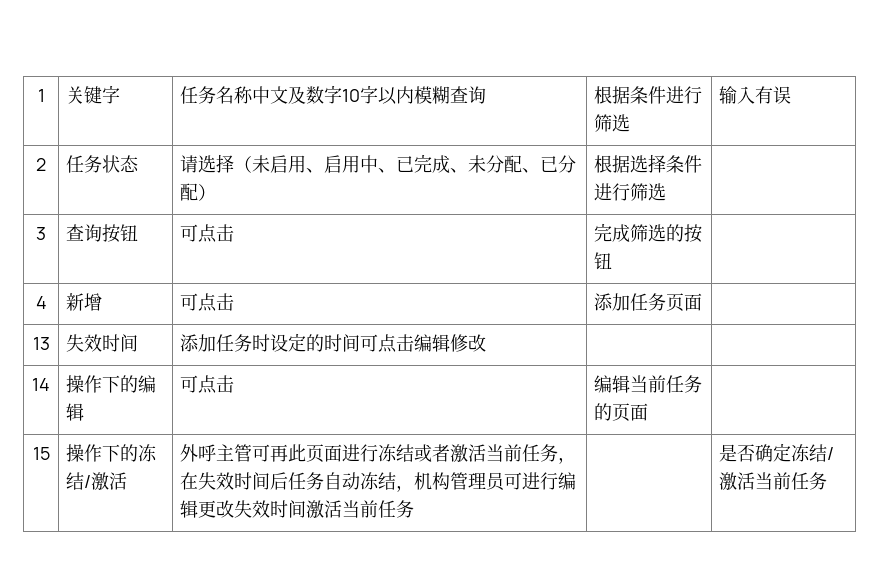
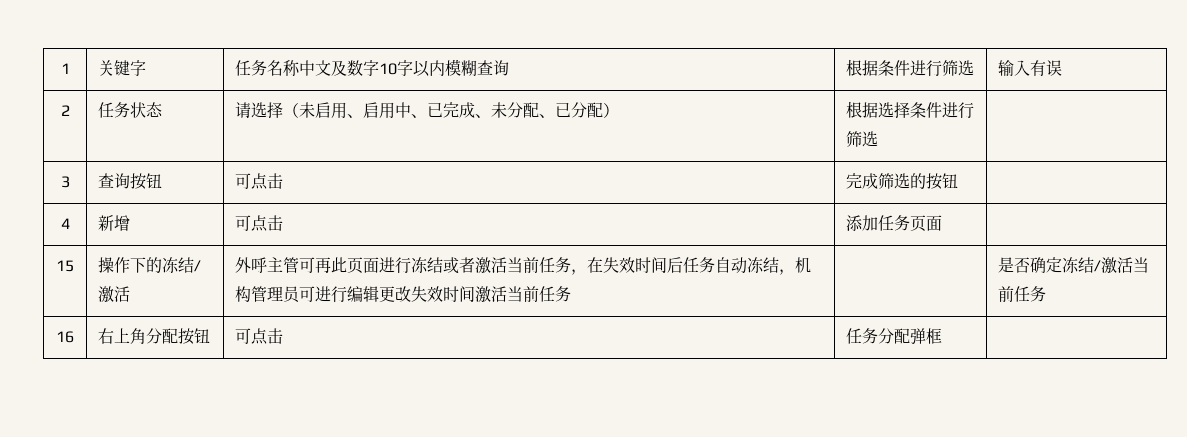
- 13 | 失效时间 | 添加任务时设定的时间可点击编辑修改 | |
- 14 | 操作下的编辑 | 可点击 | 编辑当前任务的页面 |
+ 16 | 右上角分配按钮 | 可点击 | 任务分配弹框 |

